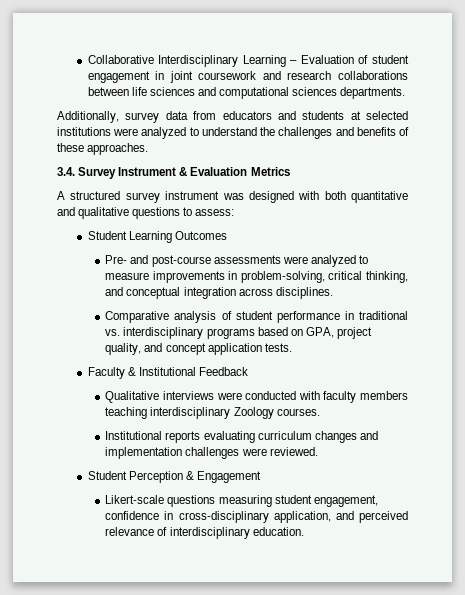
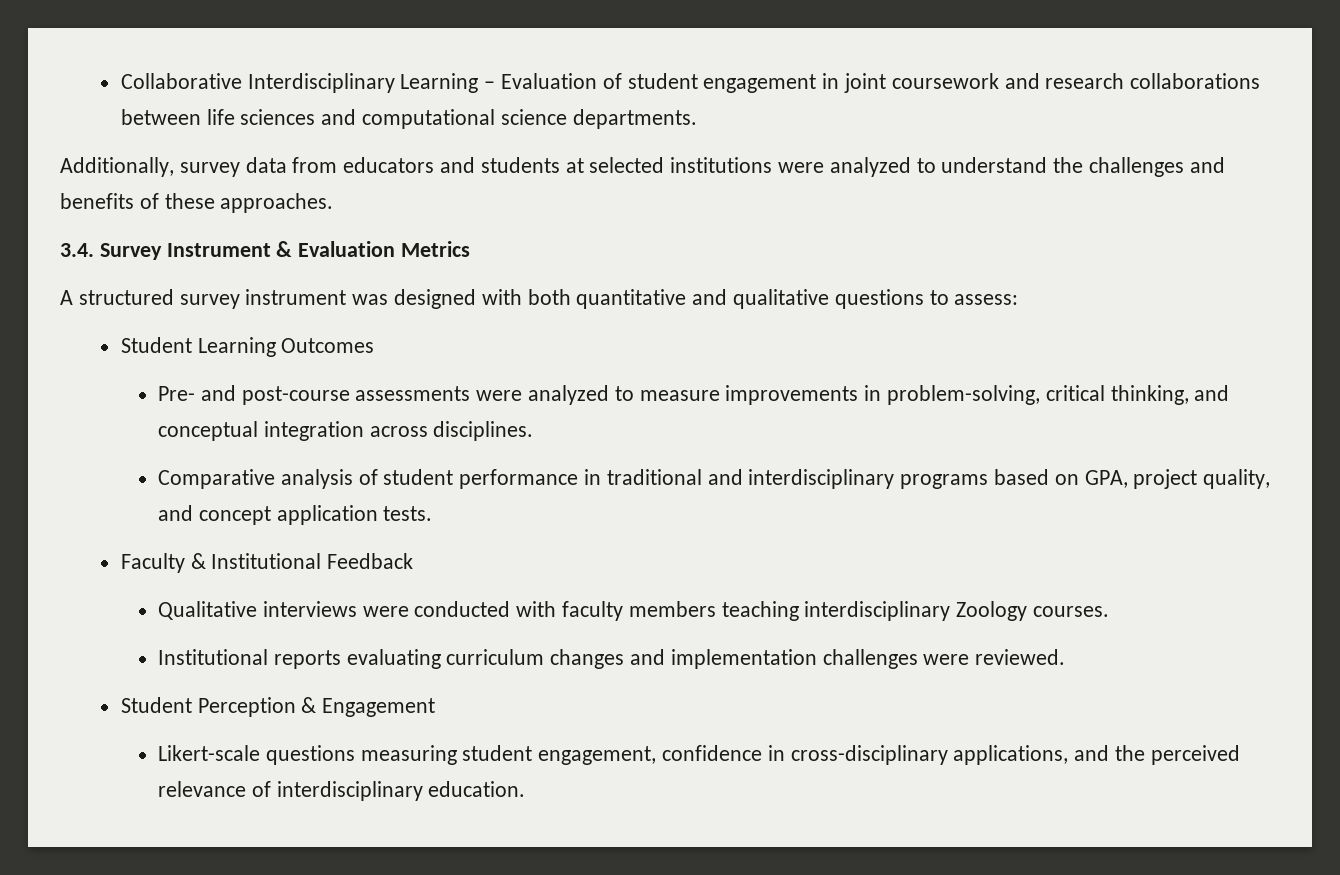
- Collaborative Interdisciplinary Learning – Evaluation of student engagement in joint coursework and research collaborations between life sciences and computational sciences departments.
+ Collaborative Interdisciplinary Learning – Evaluation of student engagement in joint coursework and research collaborations between life sciences and computational science departments.
- Comparative analysis of student performance in traditional vs. interdisciplinary programs based on GPA, project quality, and concept application tests.
+ Comparative analysis of student performance in traditional and interdisciplinary programs based on GPA, project quality, and concept application tests.
- Likert-scale questions measuring student engagement, confidence in cross-disciplinary application, and perceived relevance of interdisciplinary education.
+ Likert-scale questions measuring student engagement, confidence in cross-disciplinary applications, and the perceived relevance of interdisciplinary education.

